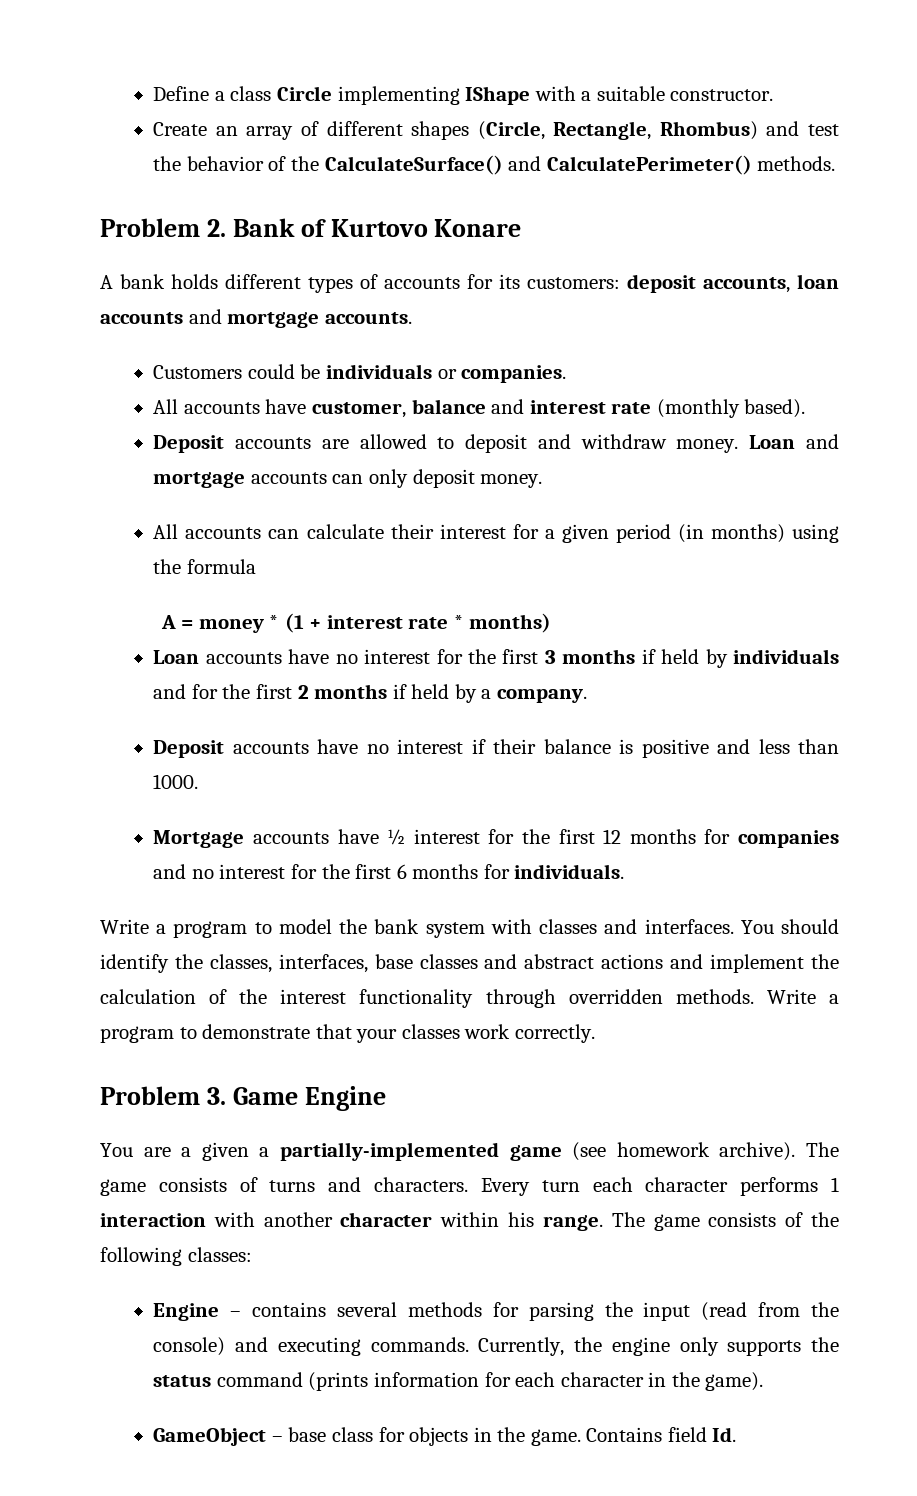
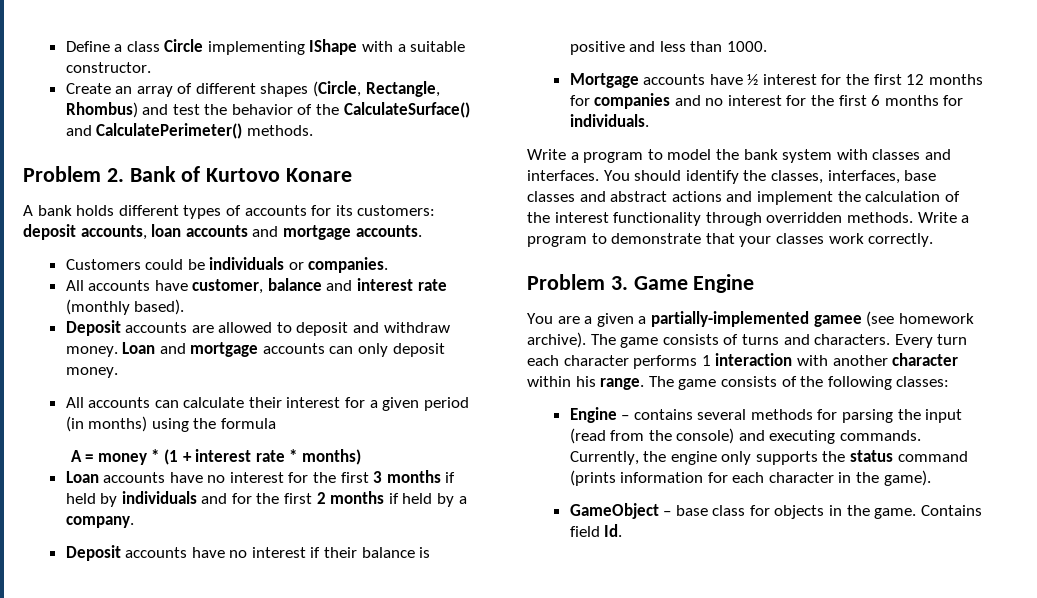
- You are a given a partially-implemented game (see homework archive).
+ You are a given a partially-implemented gamee (see homework archive).

